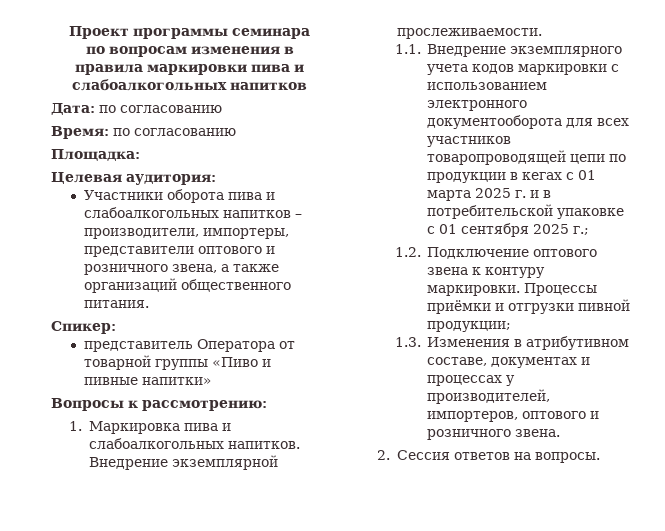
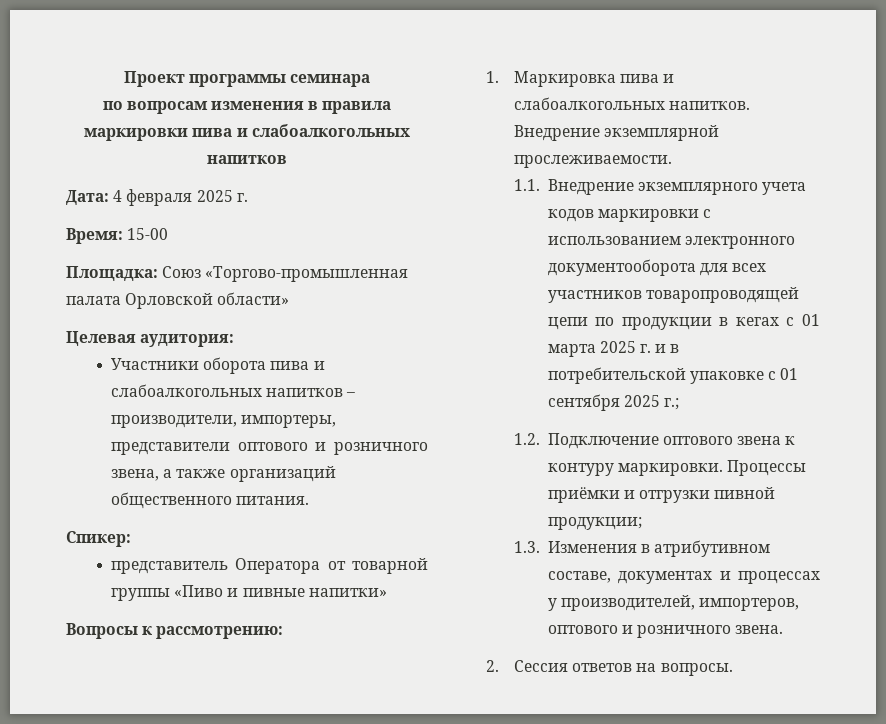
- Дата: по согласованию
+ Дата: 4 февраля 2025 г.
- Время: по согласованию
+ Время: 15-00
- Площадка:
+ Площадка: Союз «Торгово-промышленная палата Орловской области»

